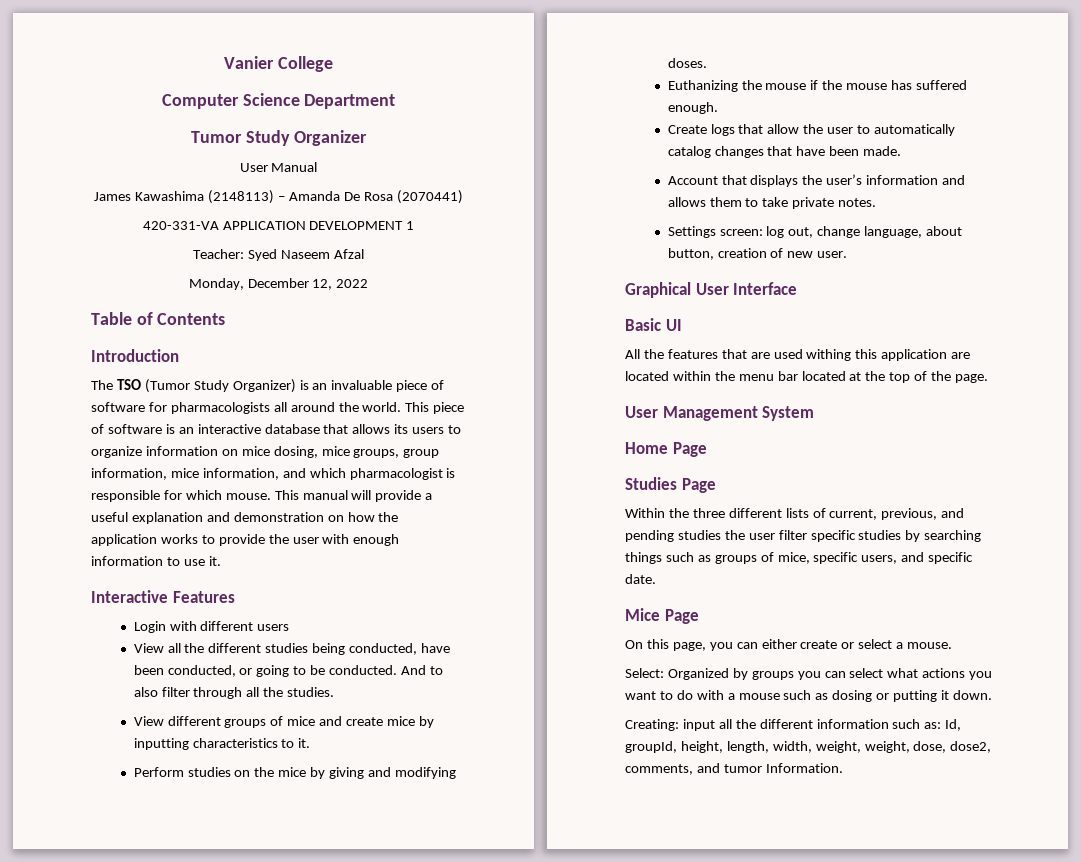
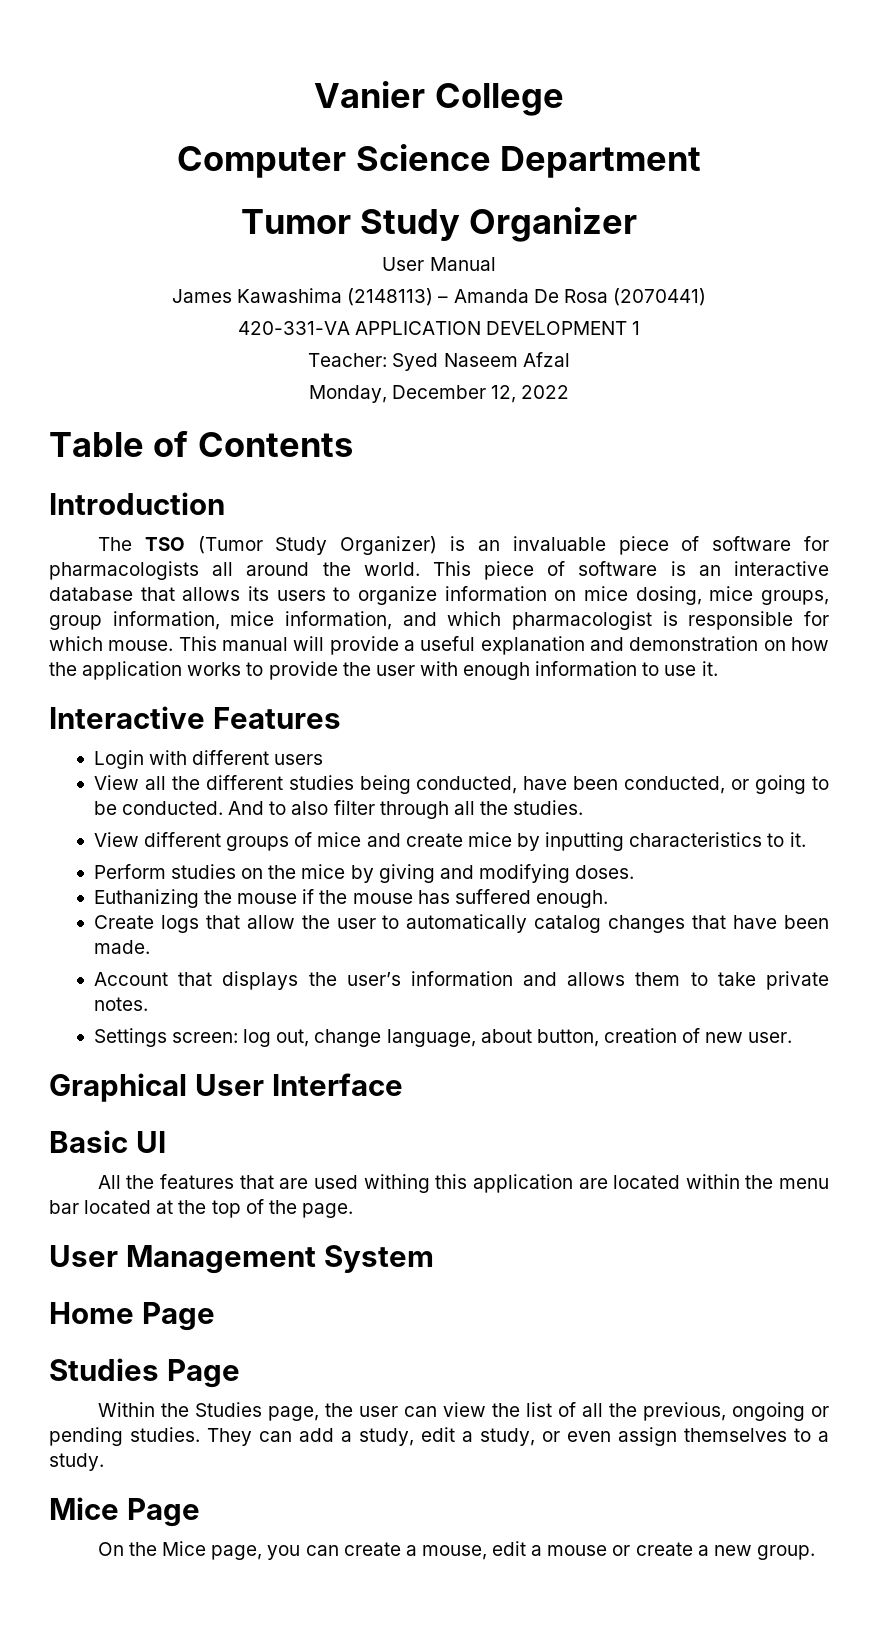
- Within the three different lists of current, previous, and pending studies the user filter specific studies by searching things such as groups of mice, specific users, and specific date.
+ Within the Studies page, the user can view the list of all the previous, ongoing or pending studies. They can add a study, edit a study, or even assign themselves to a study.
- On this page, you can either create or select a mouse.
- Select: Organized by groups you can select what actions you want to do with a mouse such as dosing or putting it down.
- Creating: input all the different information such as: Id, groupId, height, length, width, weight, weight, dose, dose2, comments, and tumor Information.
+ On the Mice page, you can create a mouse, edit a mouse or create a new group.

